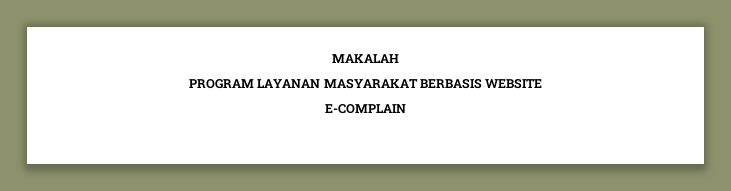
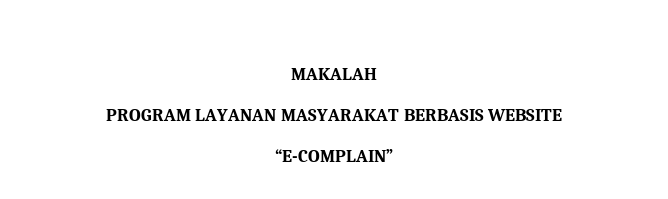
- E-COMPLAIN
+ “E-COMPLAIN”

